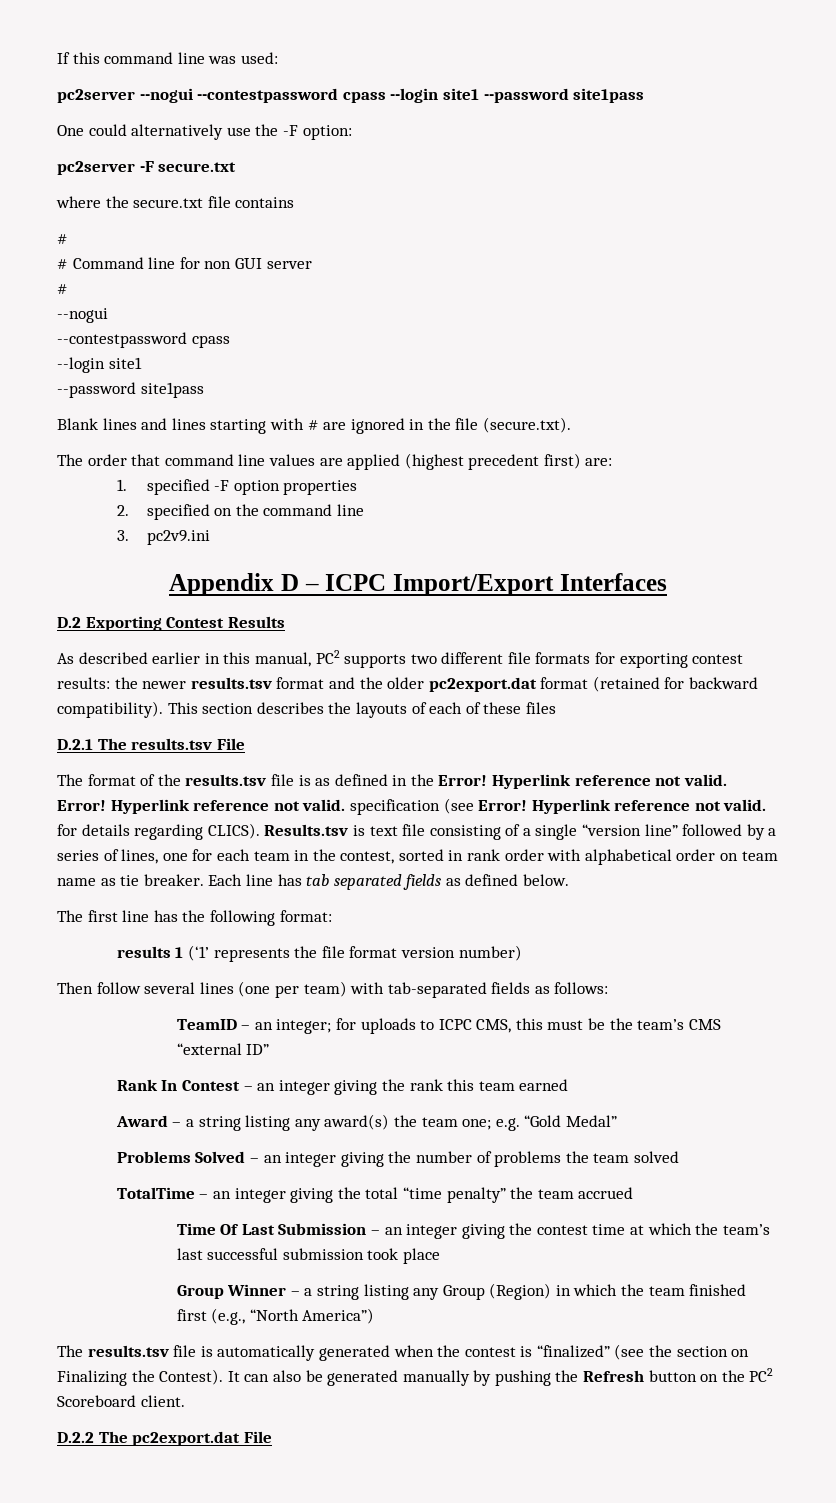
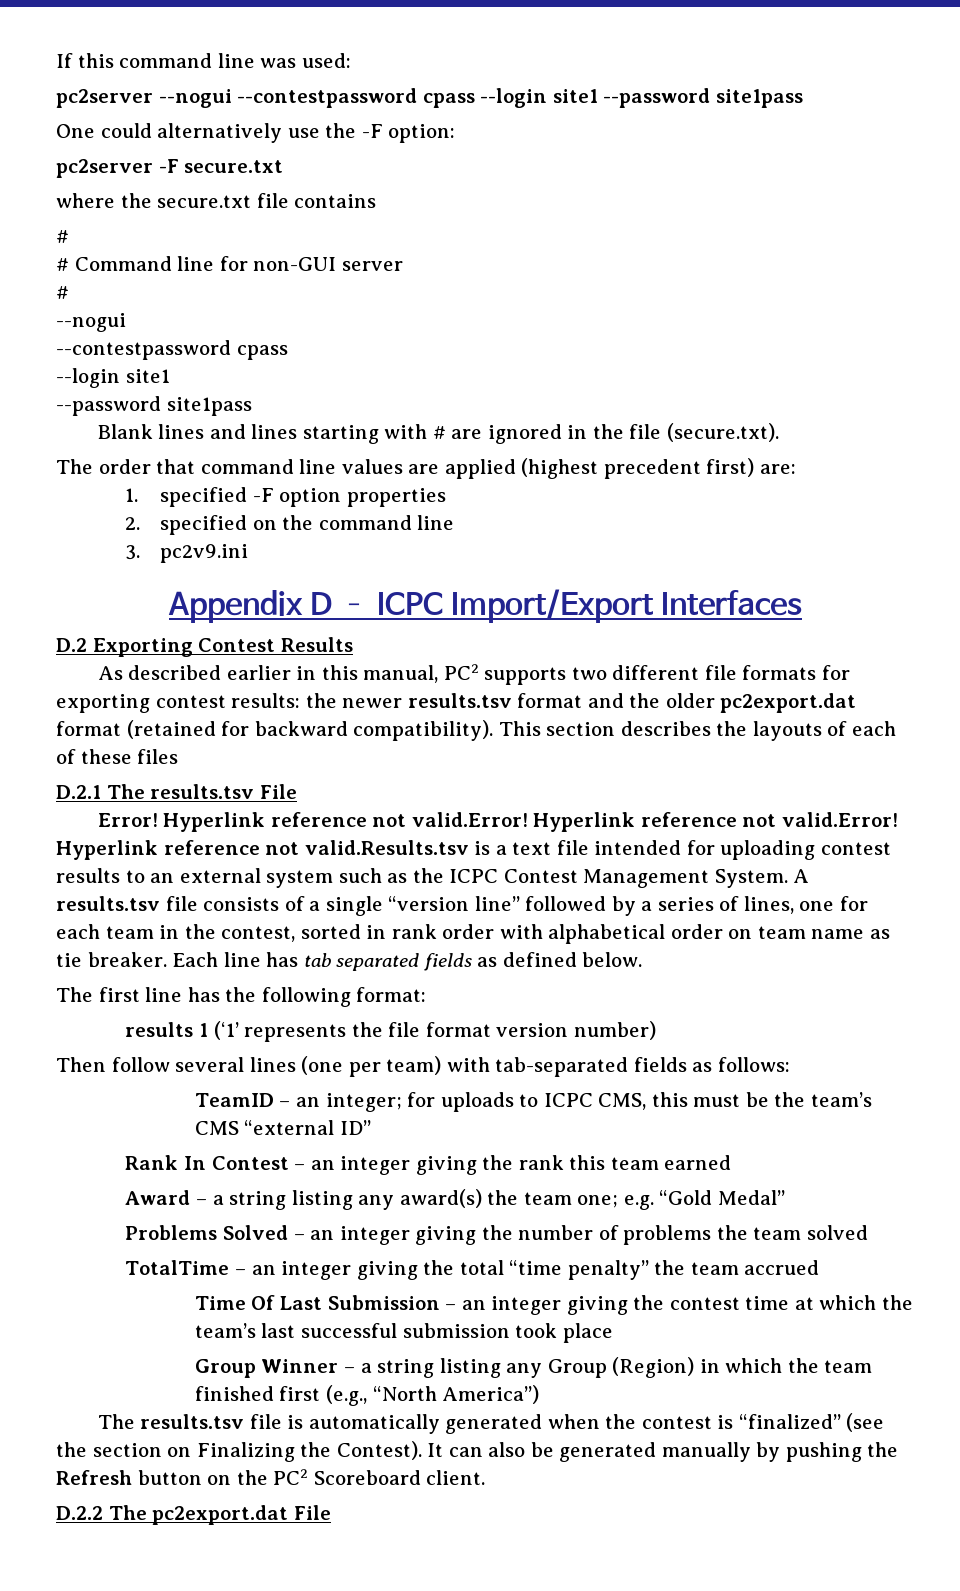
- # Command line for non GUI server
+ # Command line for non-GUI server
- The format of the results.tsv file is as defined in the Error! Hyperlink reference not valid. Error! Hyperlink reference not valid. specification (see Error! Hyperlink reference not valid. for details regarding CLICS). Results.tsv is text file consisting of a single “version line” followed by a series of lines, one for each team in the contest, sorted in rank order with alphabetical order on team name as tie breaker.
+ Error! Hyperlink reference not valid.Error! Hyperlink reference not valid.Error! Hyperlink reference not valid.Results.tsv is a text file intended for uploading contest results to an external system such as the ICPC Contest Management System. A results.tsv file consists of a single “version line” followed by a series of lines, one for each team in the contest, sorted in rank order with alphabetical order on team name as tie breaker.

